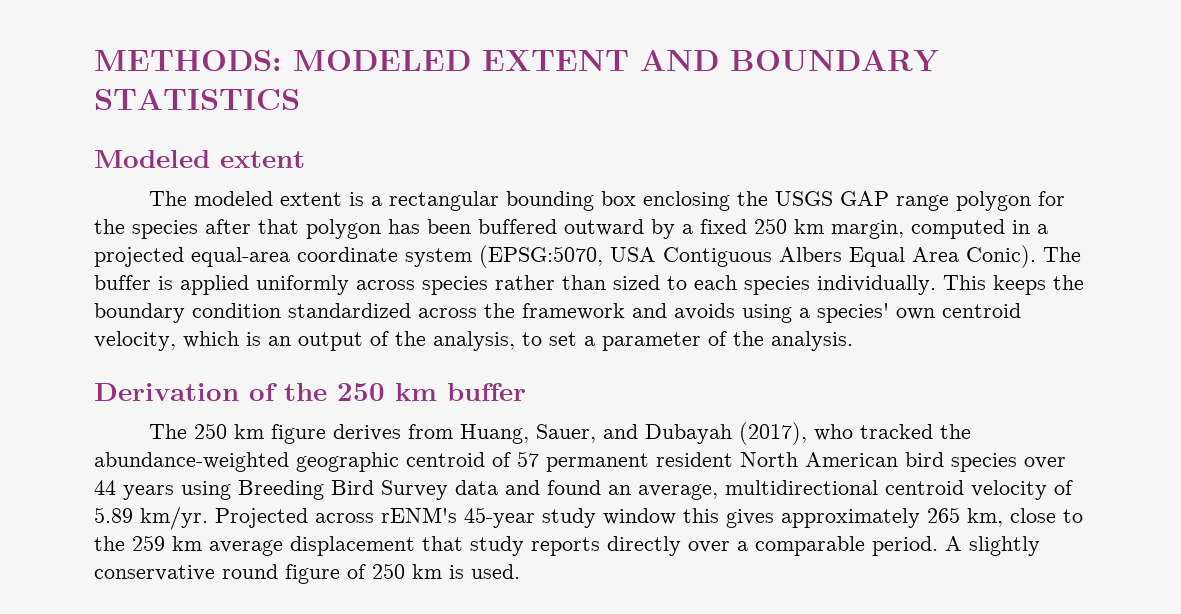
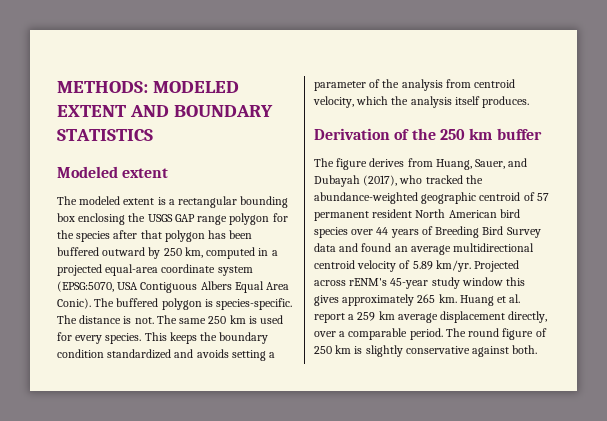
- The modeled extent is a rectangular bounding box enclosing the USGS GAP range polygon for the species after that polygon has been buffered outward by a fixed 250 km margin, computed in a projected equal-area coordinate system (EPSG:5070, USA Contiguous Albers Equal Area Conic).
+ The modeled extent is a rectangular bounding box enclosing the USGS GAP range polygon for the species after that polygon has been buffered outward by 250 km, computed in a projected equal-area coordinate system (EPSG:5070, USA Contiguous Albers Equal Area Conic).
- The buffer is applied uniformly across species rather than sized to each species individually.
+ The buffered polygon is species-specific. The distance is not. The same 250 km is used for every species.
- This keeps the boundary condition standardized across the framework and avoids using a species' own centroid velocity, which is an output of the analysis, to set a parameter of the analysis.
+ This keeps the boundary condition standardized and avoids setting a parameter of the analysis from centroid velocity, which the analysis itself produces.
- The 250 km figure derives from Huang, Sauer, and Dubayah (2017), who tracked the abundance-weighted geographic centroid of 57 permanent resident North American bird species over 44 years using Breeding Bird Survey data and found an average, multidirectional centroid velocity of 5.89 km/yr.
+ The figure derives from Huang, Sauer, and Dubayah (2017), who tracked the abundance-weighted geographic centroid of 57 permanent resident North American bird species over 44 years of Breeding Bird Survey data and found an average multidirectional centroid velocity of 5.89 km/yr.
- Projected across rENM's 45-year study window this gives approximately 265 km, close to the 259 km average displacement that study reports directly over a comparable period.
+ Projected across rENM's 45-year study window this gives approximately 265 km. Huang et al. report a 259 km average displacement directly, over a comparable period.
- A slightly conservative round figure of 250 km is used.
+ The round figure of 250 km is slightly conservative against both.

